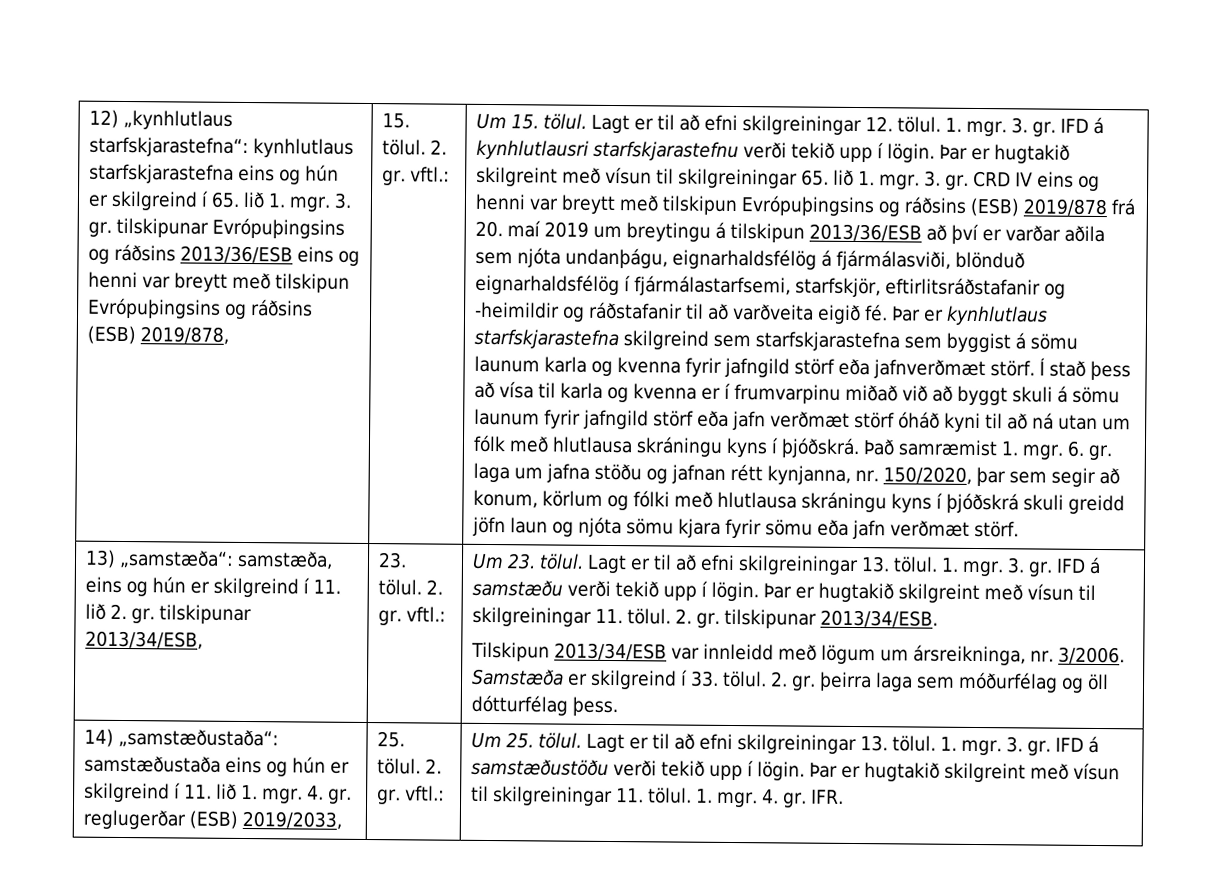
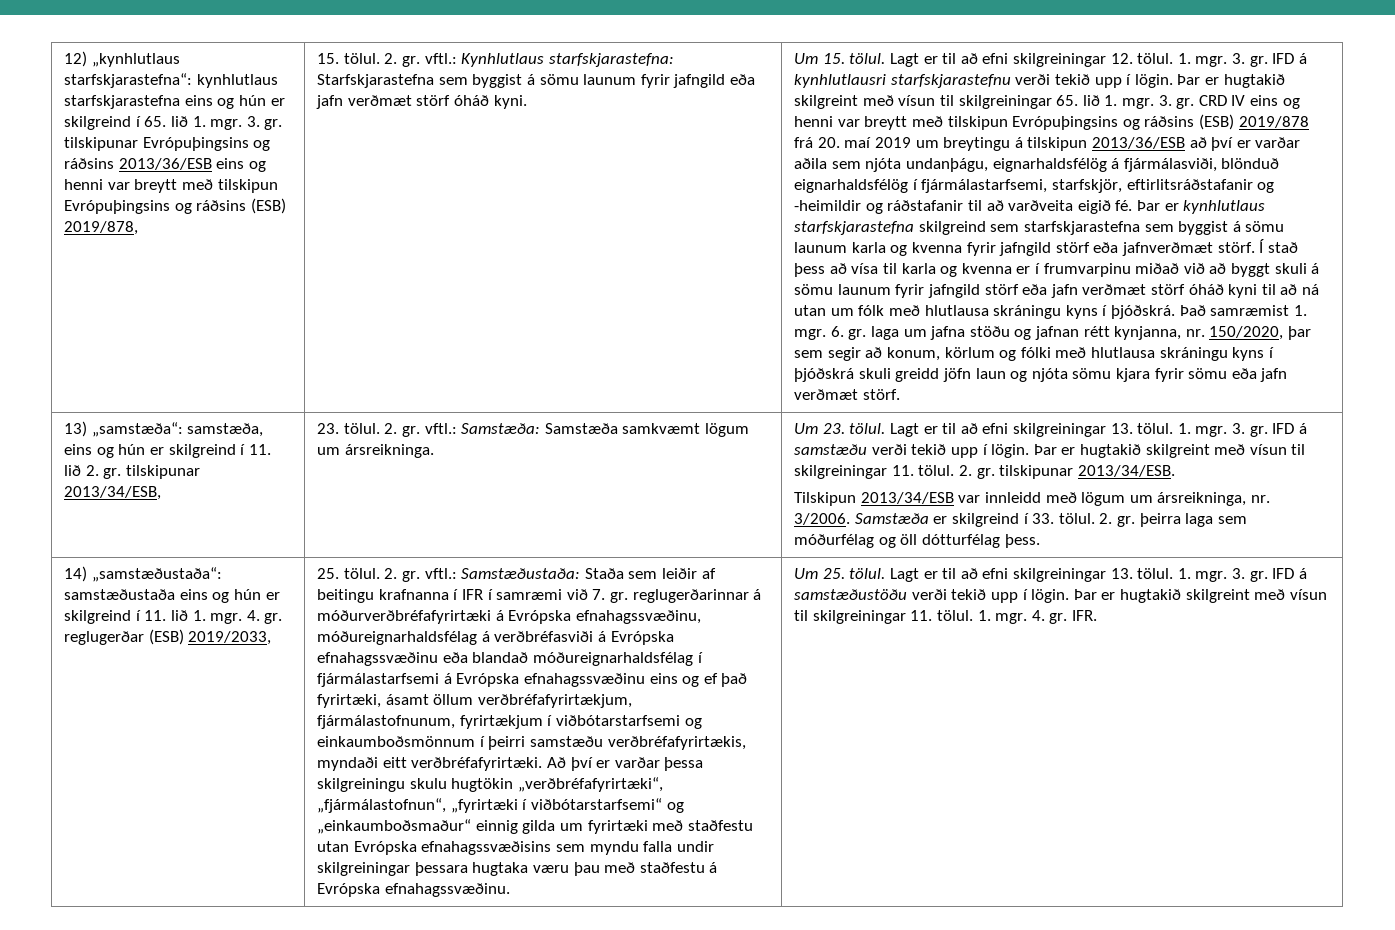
- 15. tölul. 2. gr. vftl.:
+ 15. tölul. 2. gr. vftl.: Kynhlutlaus starfskjarastefna: Starfskjarastefna sem byggist á sömu launum fyrir jafngild eða jafn verðmæt störf óháð kyni.
- 23. tölul. 2. gr. vftl.:
+ 23. tölul. 2. gr. vftl.: Samstæða: Samstæða samkvæmt lögum um ársreikninga.
- 25. tölul. 2. gr. vftl.:
+ 25. tölul. 2. gr. vftl.: Samstæðustaða: Staða sem leiðir af beitingu krafnanna í IFR í samræmi við 7. gr. reglugerðarinnar á móðurverðbréfafyrirtæki á Evrópska efnahagssvæðinu, móðureignarhaldsfélag á verðbréfasviði á Evrópska efnahagssvæðinu eða blandað móðureignarhaldsfélag í fjármálastarfsemi á Evrópska efnahagssvæðinu eins og ef það fyrirtæki, ásamt öllum verðbréfafyrirtækjum, fjármálastofnunum, fyrirtækjum í viðbótarstarfsemi og einkaumboðsmönnum í þeirri samstæðu verðbréfafyrirtækis, myndaði eitt verðbréfafyrirtæki. Að því er varðar þessa skilgreiningu skulu hugtökin „verðbréfafyrirtæki“, „fjármálastofnun“, „fyrirtæki í viðbótarstarfsemi“ og „einkaumboðsmaður“ einnig gilda um fyrirtæki með staðfestu utan Evrópska efnahagssvæðisins sem myndu falla undir skilgreiningar þessara hugtaka væru þau með staðfestu á Evrópska efnahagssvæðinu.

